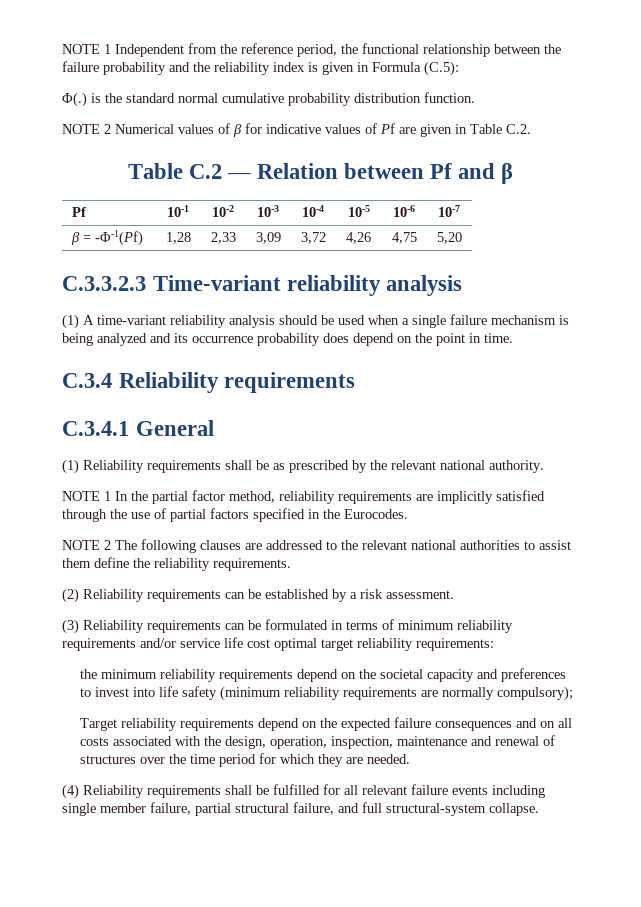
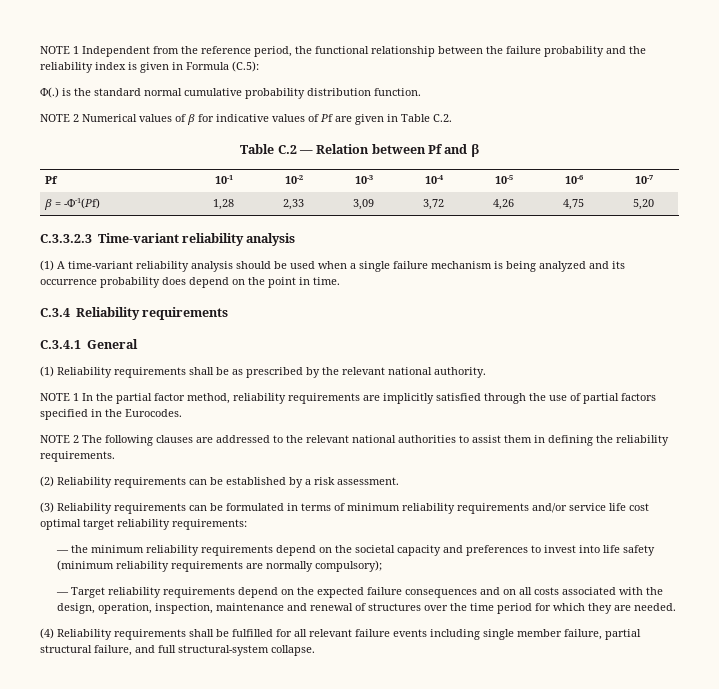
- NOTE 2 The following clauses are addressed to the relevant national authorities to assist them define the reliability requirements.
+ NOTE 2 The following clauses are addressed to the relevant national authorities to assist them in defining the reliability requirements.
- the minimum reliability requirements depend on the societal capacity and preferences to invest into life safety (minimum reliability requirements are normally compulsory);
+ — the minimum reliability requirements depend on the societal capacity and preferences to invest into life safety (minimum reliability requirements are normally compulsory);
- Target reliability requirements depend on the expected failure consequences and on all costs associated with the design, operation, inspection, maintenance and renewal of structures over the time period for which they are needed.
+ — Target reliability requirements depend on the expected failure consequences and on all costs associated with the design, operation, inspection, maintenance and renewal of structures over the time period for which they are needed.

